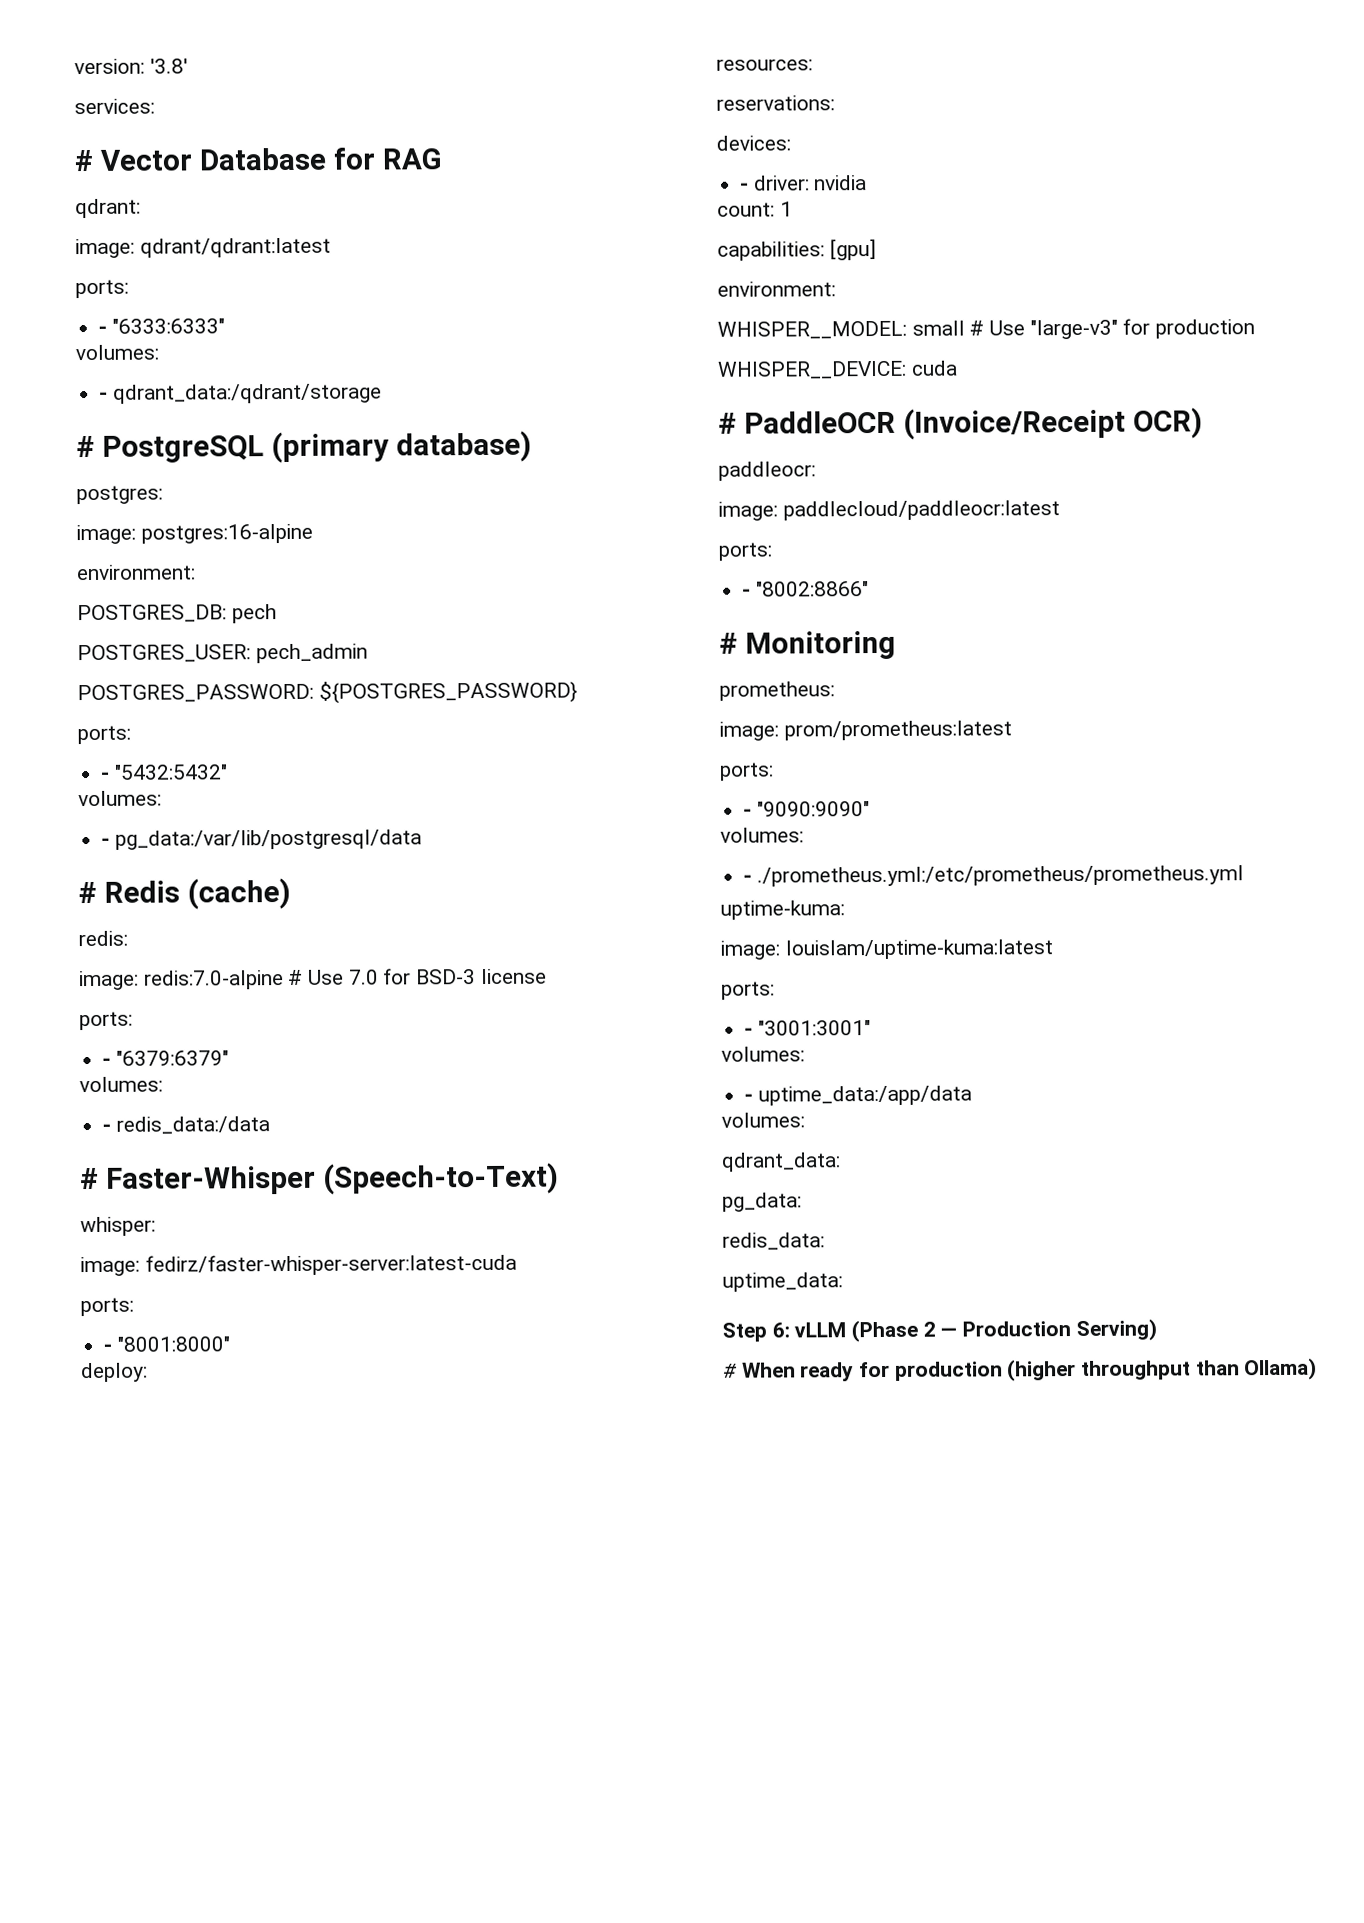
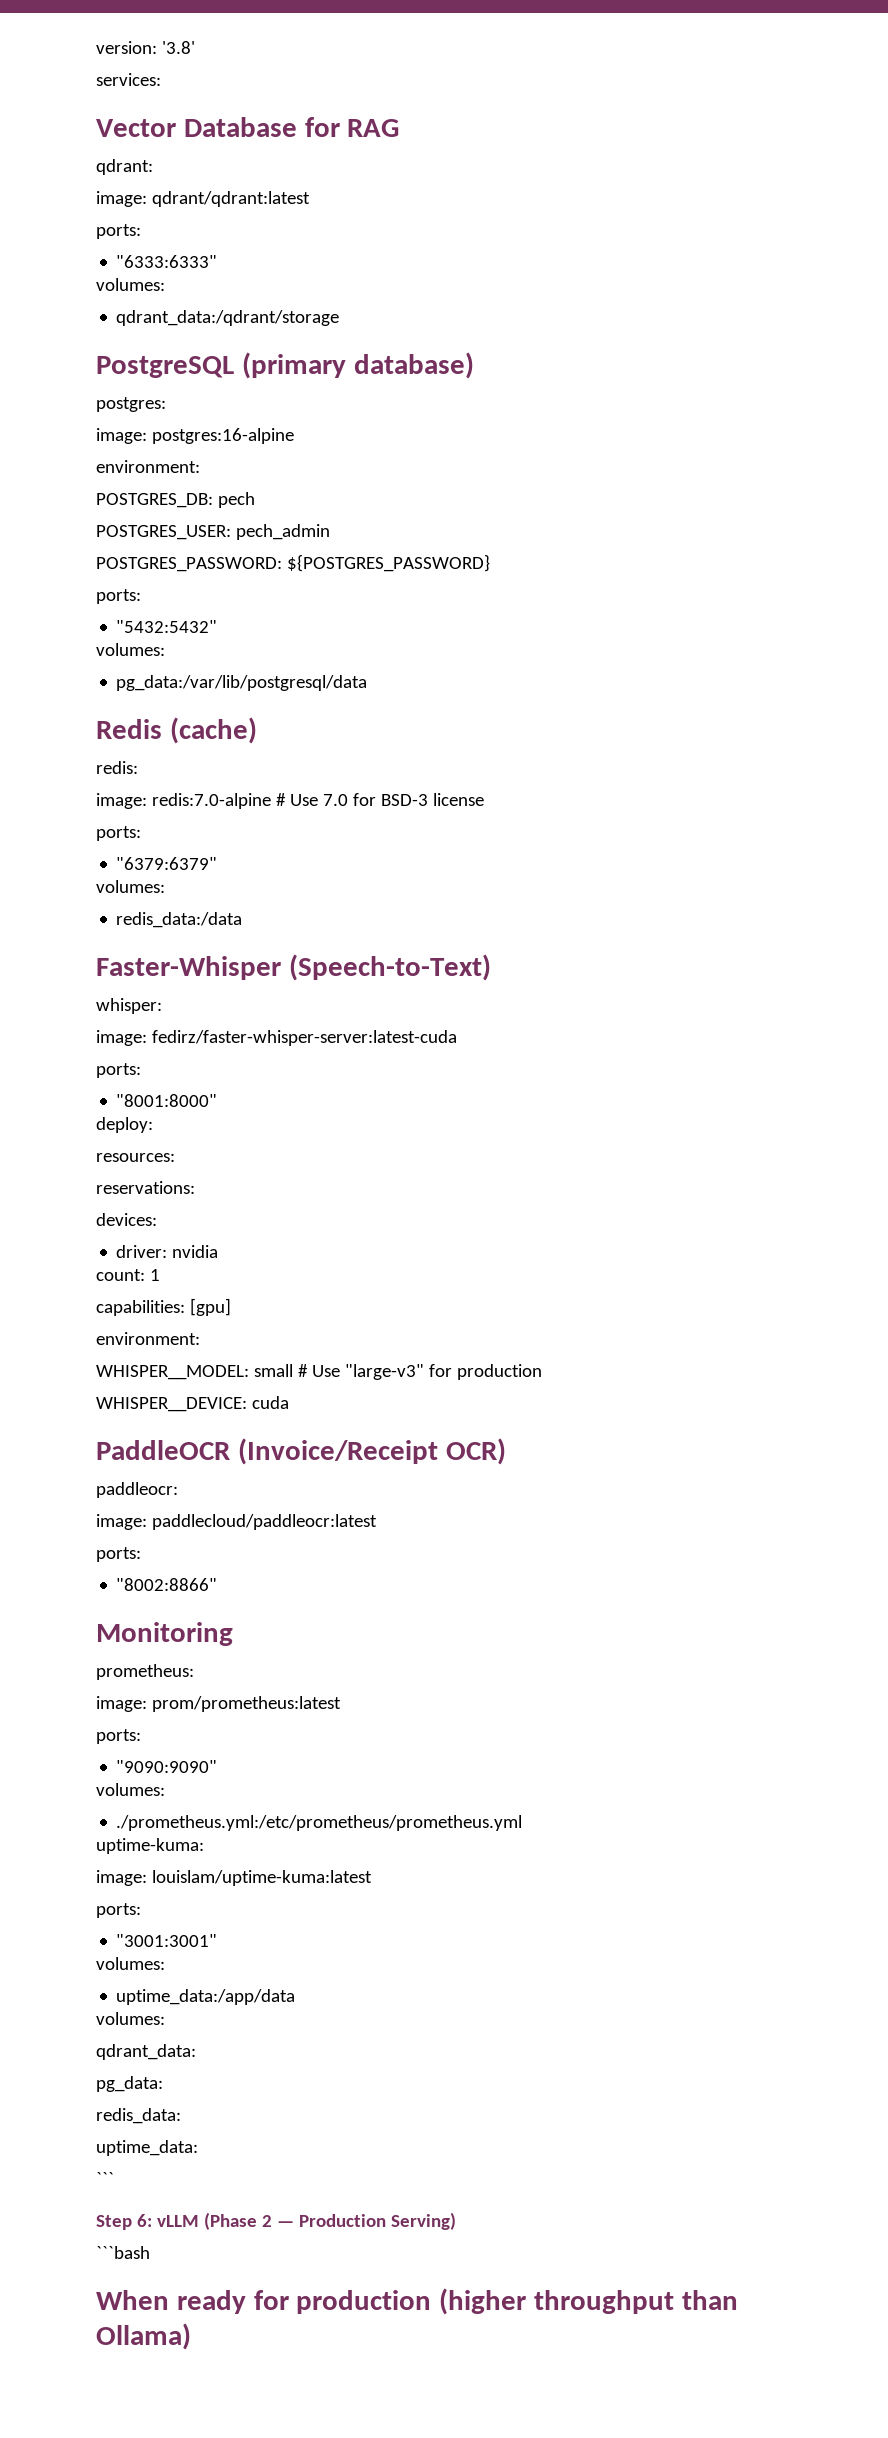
- # Vector Database for RAG
+ Vector Database for RAG
- - "6333:6333"
+ "6333:6333"
- - qdrant_data:/qdrant/storage
+ qdrant_data:/qdrant/storage
- # PostgreSQL (primary database)
+ PostgreSQL (primary database)
- - "5432:5432"
+ "5432:5432"
- - pg_data:/var/lib/postgresql/data
+ pg_data:/var/lib/postgresql/data
- # Redis (cache)
+ Redis (cache)
- - "6379:6379"
+ "6379:6379"
- - redis_data:/data
+ redis_data:/data
- # Faster-Whisper (Speech-to-Text)
+ Faster-Whisper (Speech-to-Text)
- - "8001:8000"
+ "8001:8000"
- - driver: nvidia
+ driver: nvidia
- # PaddleOCR (Invoice/Receipt OCR)
+ PaddleOCR (Invoice/Receipt OCR)
- - "8002:8866"
+ "8002:8866"
- # Monitoring
+ Monitoring
- - "9090:9090"
+ "9090:9090"
- - ./prometheus.yml:/etc/prometheus/prometheus.yml
+ ./prometheus.yml:/etc/prometheus/prometheus.yml
- - "3001:3001"
+ "3001:3001"
- - uptime_data:/app/data
+ uptime_data:/app/data
+ ```
- # When ready for production (higher throughput than Ollama)
+ ```bash
+ When ready for production (higher throughput than Ollama)

